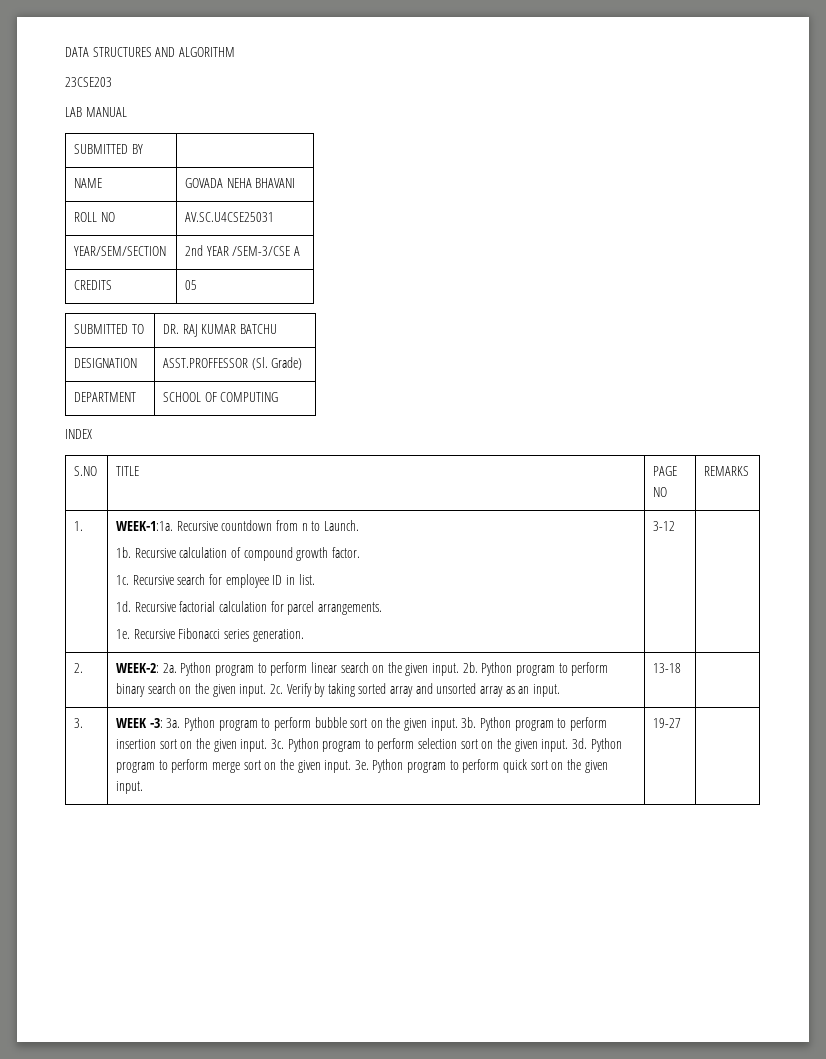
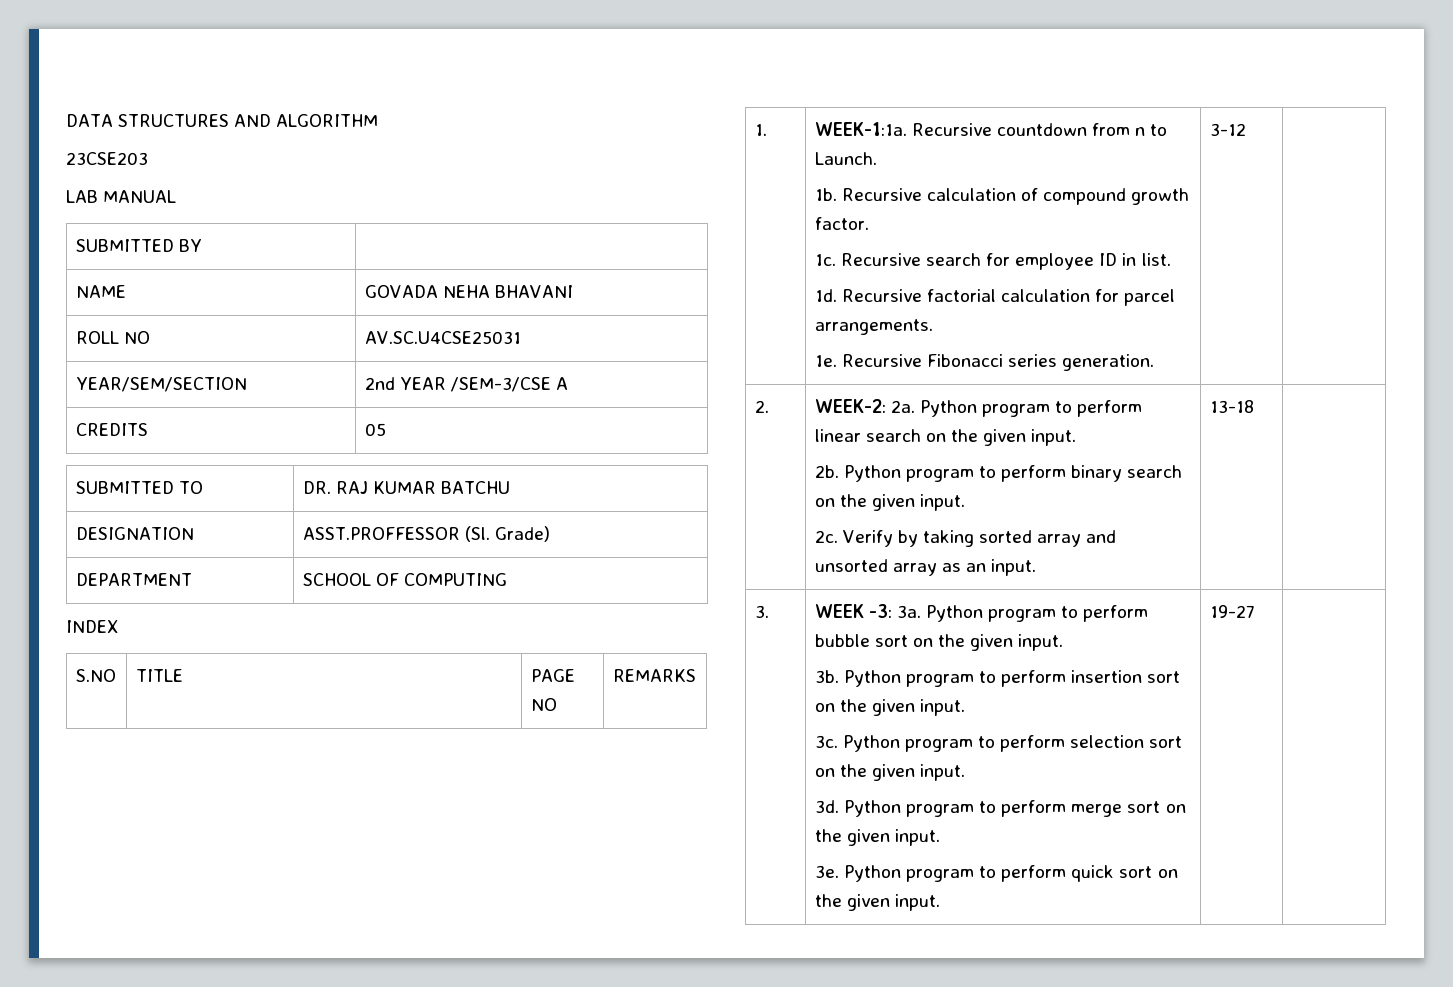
- 2. | WEEK-2: 2a. Python program to perform linear search on the given input. 2b. Python program to perform binary search on the given input. 2c. Verify by taking sorted array and unsorted array as an input. | 13-18 |
+ 2. | WEEK-2: 2a. Python program to perform linear search on the given input.
+ 2b. Python program to perform binary search on the given input.
+ 2c. Verify by taking sorted array and unsorted array as an input. | 13-18 |
- Python program to perform bubble sort on the given input. 3b.
+ Python program to perform bubble sort on the given input.
+ 3b.
- Python program to perform insertion sort on the given input. 3c.
+ Python program to perform insertion sort on the given input.
+ 3c.
- Python program to perform selection sort on the given input. 3d.
+ Python program to perform selection sort on the given input.
+ 3d.
- Python program to perform merge sort on the given input. 3e.
+ Python program to perform merge sort on the given input.
+ 3e.

